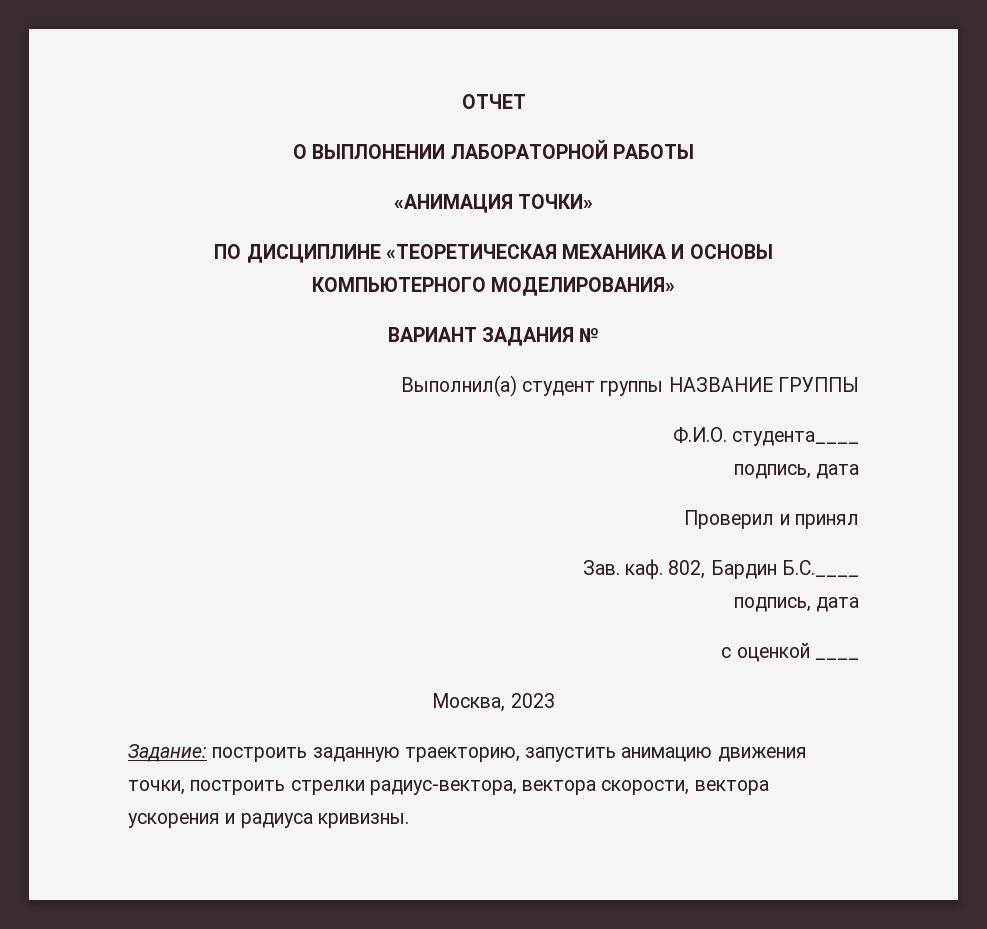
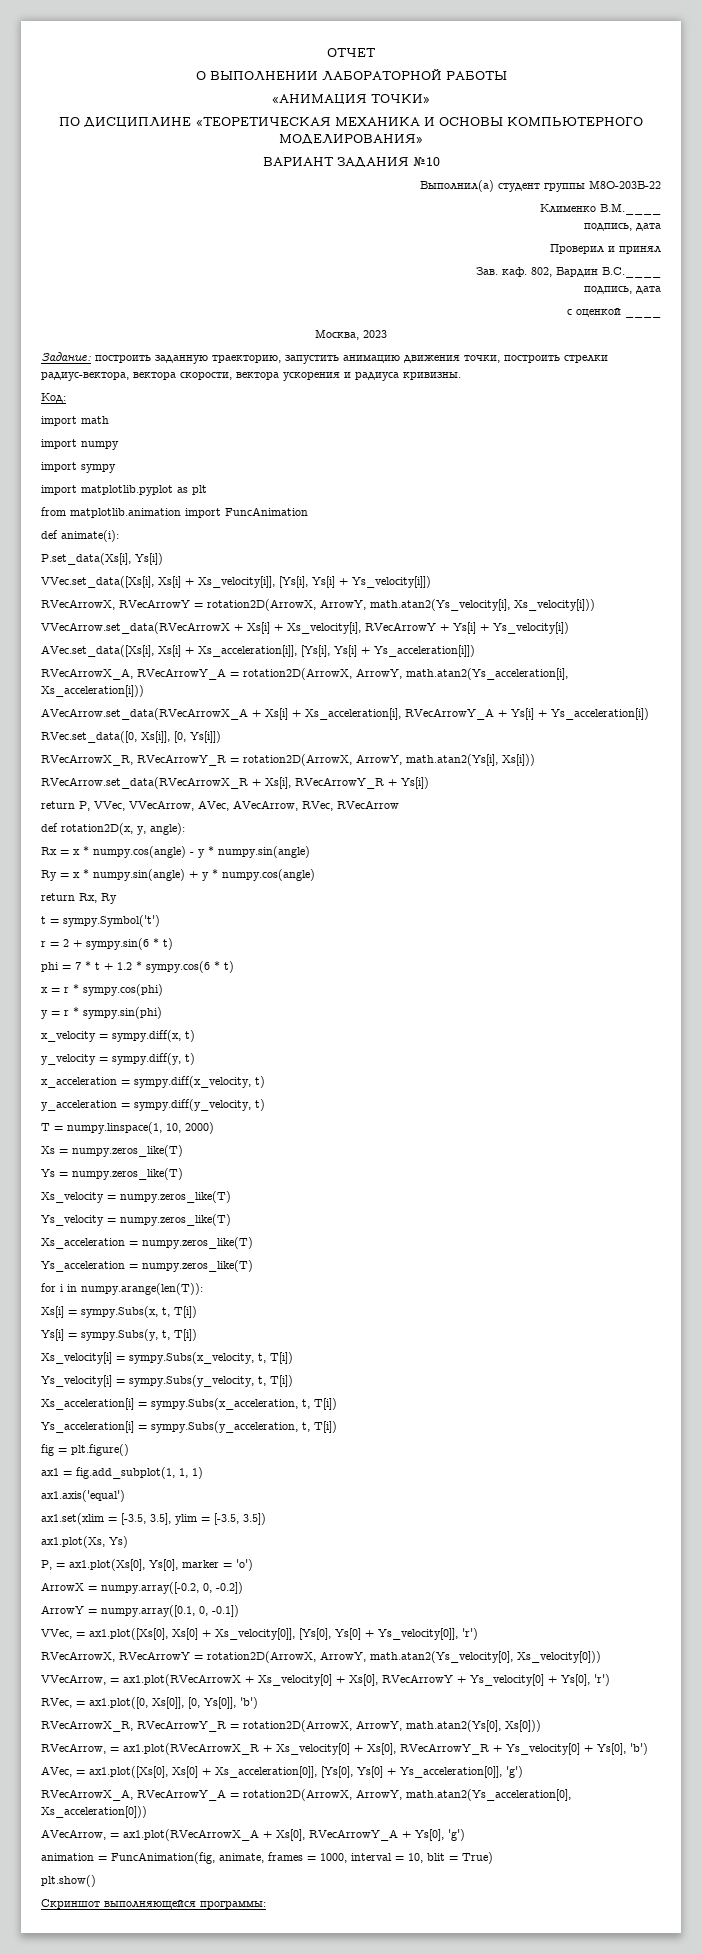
- О ВЫПЛОНЕНИИ ЛАБОРАТОРНОЙ РАБОТЫ
+ О ВЫПОЛНЕНИИ ЛАБОРАТОРНОЙ РАБОТЫ
- ВАРИАНТ ЗАДАНИЯ №
+ ВАРИАНТ ЗАДАНИЯ №10
- Выполнил(а) студент группы НАЗВАНИЕ ГРУППЫ
- Ф.И.О. студента____
+ Выполнил(а) студент группы М8О-203Б-22
+ Клименко В.М.____
+ Код:
+ import math
+ import numpy
+ import sympy
+ import matplotlib.pyplot as plt
+ from matplotlib.animation import FuncAnimation
+ def animate(i):
+ P.set_data(Xs[i], Ys[i])
+ VVec.set_data([Xs[i], Xs[i] + Xs_velocity[i]], [Ys[i], Ys[i] + Ys_velocity[i]])
+ RVecArrowX, RVecArrowY = rotation2D(ArrowX, ArrowY, math.atan2(Ys_velocity[i], Xs_velocity[i]))
+ VVecArrow.set_data(RVecArrowX + Xs[i] + Xs_velocity[i], RVecArrowY + Ys[i] + Ys_velocity[i])
+ AVec.set_data([Xs[i], Xs[i] + Xs_acceleration[i]], [Ys[i], Ys[i] + Ys_acceleration[i]])
+ RVecArrowX_A, RVecArrowY_A = rotation2D(ArrowX, ArrowY, math.atan2(Ys_acceleration[i], Xs_acceleration[i]))
+ AVecArrow.set_data(RVecArrowX_A + Xs[i] + Xs_acceleration[i], RVecArrowY_A + Ys[i] + Ys_acceleration[i])
+ RVec.set_data([0, Xs[i]], [0, Ys[i]])
+ RVecArrowX_R, RVecArrowY_R = rotation2D(ArrowX, ArrowY, math.atan2(Ys[i], Xs[i]))
+ RVecArrow.set_data(RVecArrowX_R + Xs[i], RVecArrowY_R + Ys[i])
+ return P, VVec, VVecArrow, AVec, AVecArrow, RVec, RVecArrow
+ def rotation2D(x, y, angle):
+ Rx = x * numpy.cos(angle) - y * numpy.sin(angle)
+ Ry = x * numpy.sin(angle) + y * numpy.cos(angle)
+ return Rx, Ry
+ t = sympy.Symbol('t')
+ r = 2 + sympy.sin(6 * t)
+ phi = 7 * t + 1.2 * sympy.cos(6 * t)
+ x = r * sympy.cos(phi)
+ y = r * sympy.sin(phi)
+ x_velocity = sympy.diff(x, t)
+ y_velocity = sympy.diff(y, t)
+ x_acceleration = sympy.diff(x_velocity, t)
+ y_acceleration = sympy.diff(y_velocity, t)
+ T = numpy.linspace(1, 10, 2000)
+ Xs = numpy.zeros_like(T)
+ Ys = numpy.zeros_like(T)
+ Xs_velocity = numpy.zeros_like(T)
+ Ys_velocity = numpy.zeros_like(T)
+ Xs_acceleration = numpy.zeros_like(T)
+ Ys_acceleration = numpy.zeros_like(T)
+ for i in numpy.arange(len(T)):
+ Xs[i] = sympy.Subs(x, t, T[i])
+ Ys[i] = sympy.Subs(y, t, T[i])
+ Xs_velocity[i] = sympy.Subs(x_velocity, t, T[i])
+ Ys_velocity[i] = sympy.Subs(y_velocity, t, T[i])
+ Xs_acceleration[i] = sympy.Subs(x_acceleration, t, T[i])
+ Ys_acceleration[i] = sympy.Subs(y_acceleration, t, T[i])
+ fig = plt.figure()
+ ax1 = fig.add_subplot(1, 1, 1)
+ ax1.axis('equal')
+ ax1.set(xlim = [-3.5, 3.5], ylim = [-3.5, 3.5])
+ ax1.plot(Xs, Ys)
+ P, = ax1.plot(Xs[0], Ys[0], marker = 'o')
+ ArrowX = numpy.array([-0.2, 0, -0.2])
+ ArrowY = numpy.array([0.1, 0, -0.1])
+ VVec, = ax1.plot([Xs[0], Xs[0] + Xs_velocity[0]], [Ys[0], Ys[0] + Ys_velocity[0]], 'r')
+ RVecArrowX, RVecArrowY = rotation2D(ArrowX, ArrowY, math.atan2(Ys_velocity[0], Xs_velocity[0]))
+ VVecArrow, = ax1.plot(RVecArrowX + Xs_velocity[0] + Xs[0], RVecArrowY + Ys_velocity[0] + Ys[0], 'r')
+ RVec, = ax1.plot([0, Xs[0]], [0, Ys[0]], 'b')
+ RVecArrowX_R, RVecArrowY_R = rotation2D(ArrowX, ArrowY, math.atan2(Ys[0], Xs[0]))
+ RVecArrow, = ax1.plot(RVecArrowX_R + Xs_velocity[0] + Xs[0], RVecArrowY_R + Ys_velocity[0] + Ys[0], 'b')
+ AVec, = ax1.plot([Xs[0], Xs[0] + Xs_acceleration[0]], [Ys[0], Ys[0] + Ys_acceleration[0]], 'g')
+ RVecArrowX_A, RVecArrowY_A = rotation2D(ArrowX, ArrowY, math.atan2(Ys_acceleration[0], Xs_acceleration[0]))
+ AVecArrow, = ax1.plot(RVecArrowX_A + Xs[0], RVecArrowY_A + Ys[0], 'g')
+ animation = FuncAnimation(fig, animate, frames = 1000, interval = 10, blit = True)
+ plt.show()
+ Скриншот выполняющейся программы:

